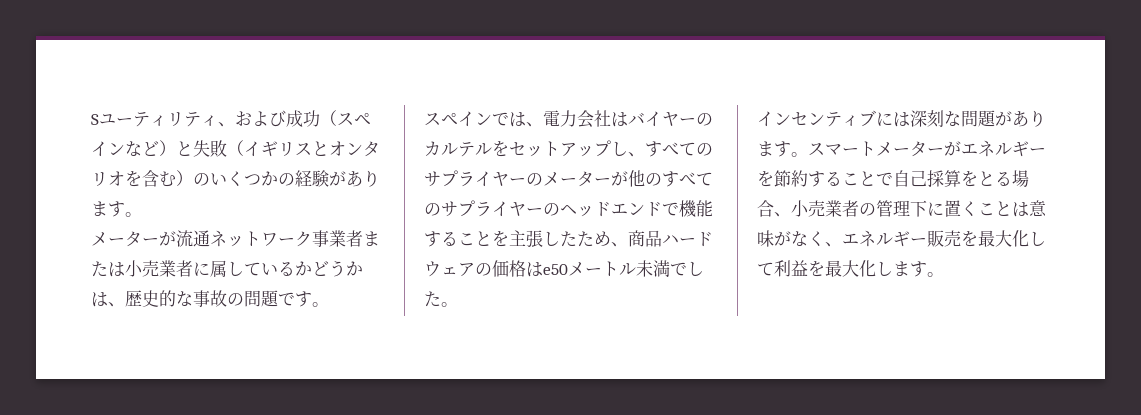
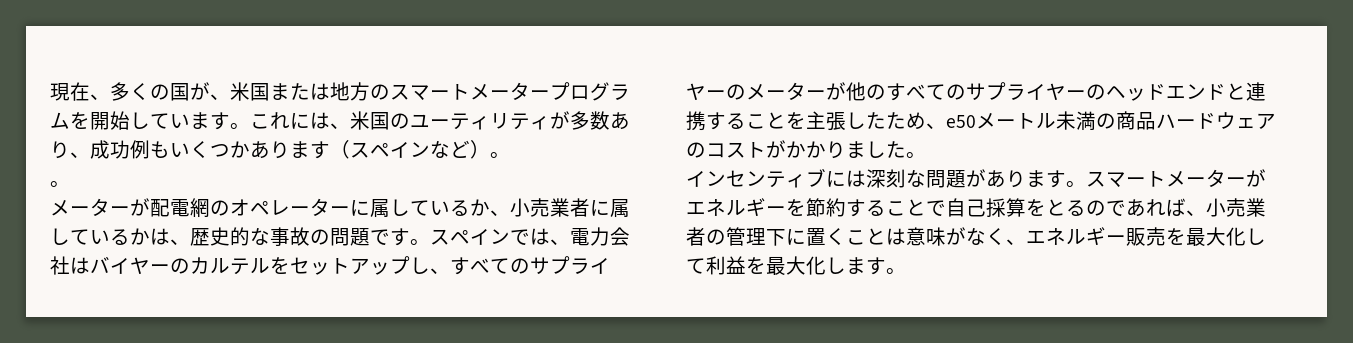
- Sユーティリティ、および成功（スペインなど）と失敗（イギリスとオンタリオを含む）のいくつかの経験があります。
- メーターが流通ネットワーク事業者または小売業者に属しているかどうかは、歴史的な事故の問題です。
- スペインでは、電力会社はバイヤーのカルテルをセットアップし、すべてのサプライヤーのメーターが他のすべてのサプライヤーのヘッドエンドで機能することを主張したため、商品ハードウェアの価格はe50メートル未満でした。
+ 現在、多くの国が、米国または地方のスマートメータープログラムを開始しています。これには、米国のユーティリティが多数あり、成功例もいくつかあります（スペインなど）。
+ 。
+ メーターが配電網のオペレーターに属しているか、小売業者に属しているかは、歴史的な事故の問題です。スペインでは、電力会社はバイヤーのカルテルをセットアップし、すべてのサプライヤーのメーターが他のすべてのサプライヤーのヘッドエンドと連携することを主張したため、e50メートル未満の商品ハードウェアのコストがかかりました。
- スマートメーターがエネルギーを節約することで自己採算をとる場合、小売業者の管理下に置くことは意味がなく、エネルギー販売を最大化して利益を最大化します。
+ スマートメーターがエネルギーを節約することで自己採算をとるのであれば、小売業者の管理下に置くことは意味がなく、エネルギー販売を最大化して利益を最大化します。

